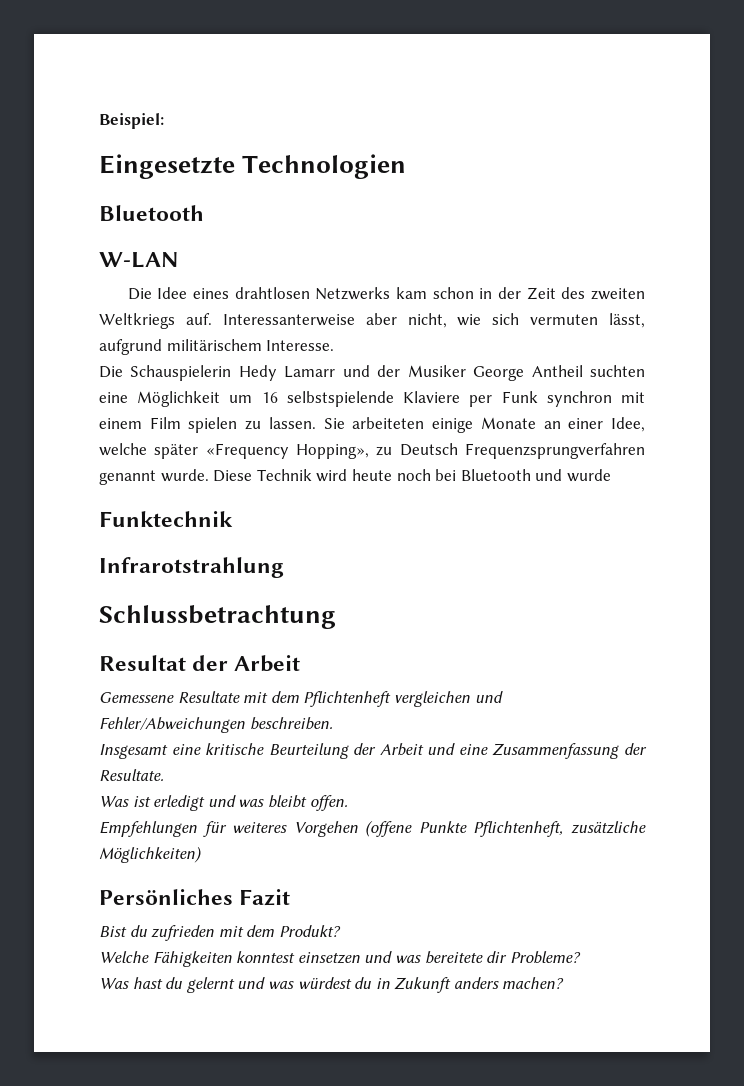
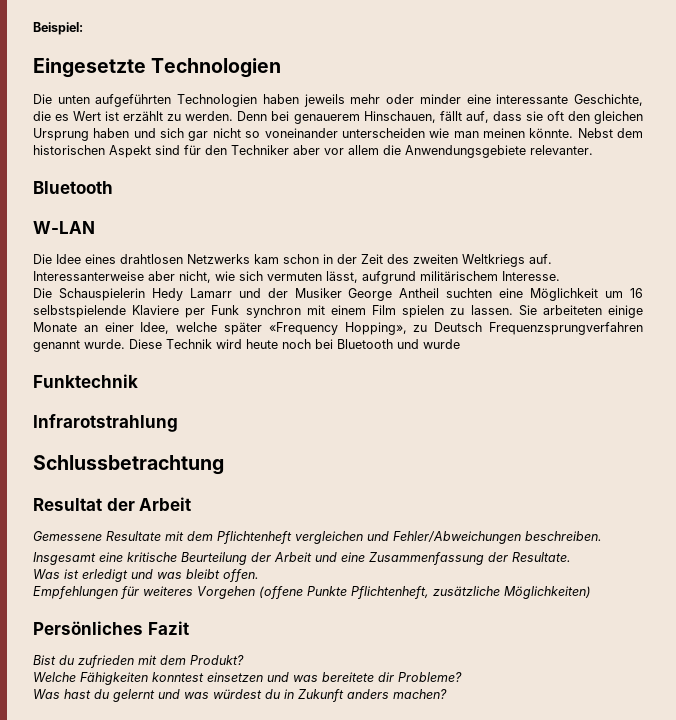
+ Die unten aufgeführten Technologien haben jeweils mehr oder minder eine interessante Geschichte, die es Wert ist erzählt zu werden. Denn bei genauerem Hinschauen, fällt auf, dass sie oft den gleichen Ursprung haben und sich gar nicht so voneinander unterscheiden wie man meinen könnte. Nebst dem historischen Aspekt sind für den Techniker aber vor allem die Anwendungsgebiete relevanter.

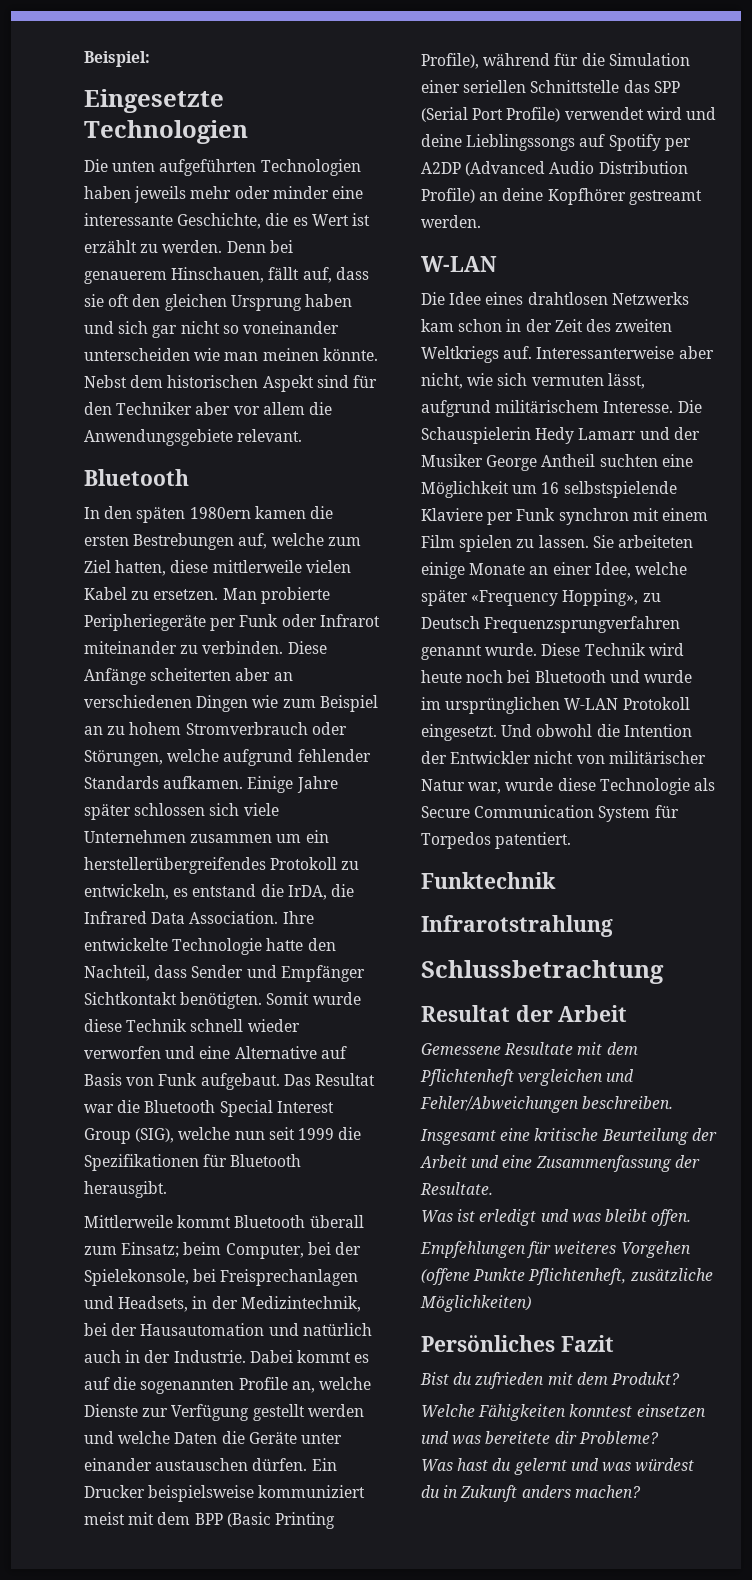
- Nebst dem historischen Aspekt sind für den Techniker aber vor allem die Anwendungsgebiete relevanter.
+ Nebst dem historischen Aspekt sind für den Techniker aber vor allem die Anwendungsgebiete relevant.
  Bluetooth
+ In den späten 1980ern kamen die ersten Bestrebungen auf, welche zum Ziel hatten, diese mittlerweile vielen Kabel zu ersetzen. Man probierte Peripheriegeräte per Funk oder Infrarot miteinander zu verbinden. Diese Anfänge scheiterten aber an verschiedenen Dingen wie zum Beispiel an zu hohem Stromverbrauch oder Störungen, welche aufgrund fehlender Standards aufkamen. Einige Jahre später schlossen sich viele Unternehmen zusammen um ein herstellerübergreifendes Protokoll zu entwickeln, es entstand die IrDA, die Infrared Data Association. Ihre entwickelte Technologie hatte den Nachteil, dass Sender und Empfänger Sichtkontakt benötigten. Somit wurde diese Technik schnell wieder verworfen und eine Alternative auf Basis von Funk aufgebaut. Das Resultat war die Bluetooth Special Interest Group (SIG), welche nun seit 1999 die Spezifikationen für Bluetooth herausgibt.
+ Mittlerweile kommt Bluetooth überall zum Einsatz; beim Computer, bei der Spielekonsole, bei Freisprechanlagen und Headsets, in der Medizintechnik, bei der Hausautomation und natürlich auch in der Industrie. Dabei kommt es auf die sogenannten Profile an, welche Dienste zur Verfügung gestellt werden und welche Daten die Geräte unter einander austauschen dürfen. Ein Drucker beispielsweise kommuniziert meist mit dem BPP (Basic Printing Profile), während für die Simulation einer seriellen Schnittstelle das SPP (Serial Port Profile) verwendet wird und deine Lieblingssongs auf Spotify per A2DP (Advanced Audio Distribution Profile) an deine Kopfhörer gestreamt werden.
- Interessanterweise aber nicht, wie sich vermuten lässt, aufgrund militärischem Interesse.
- Die Schauspielerin Hedy Lamarr und der Musiker George Antheil suchten eine Möglichkeit um 16 selbstspielende Klaviere per Funk synchron mit einem Film spielen zu lassen.
+ Interessanterweise aber nicht, wie sich vermuten lässt, aufgrund militärischem Interesse. Die Schauspielerin Hedy Lamarr und der Musiker George Antheil suchten eine Möglichkeit um 16 selbstspielende Klaviere per Funk synchron mit einem Film spielen zu lassen.
- Diese Technik wird heute noch bei Bluetooth und wurde
+ Diese Technik wird heute noch bei Bluetooth und wurde im ursprünglichen W-LAN Protokoll eingesetzt. Und obwohl die Intention der Entwickler nicht von militärischer Natur war, wurde diese Technologie als Secure Communication System für Torpedos patentiert.

